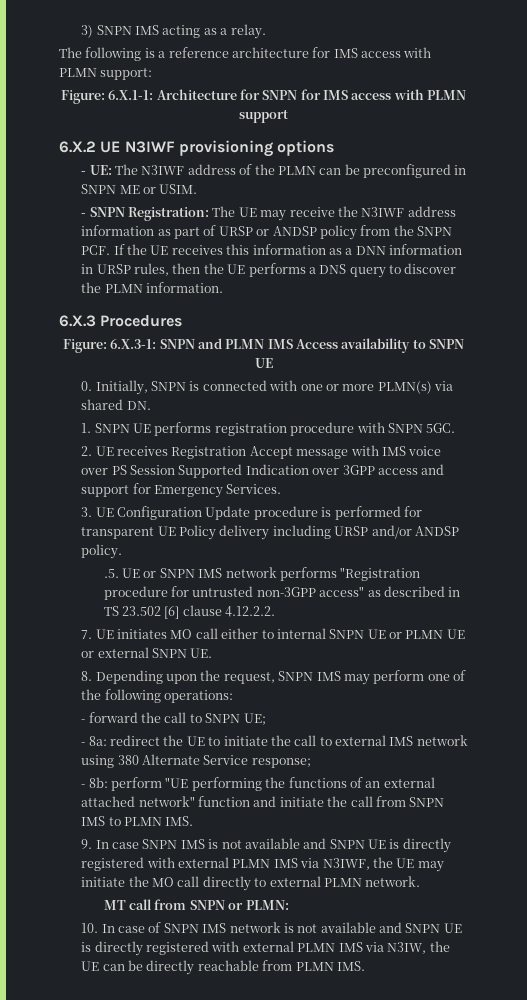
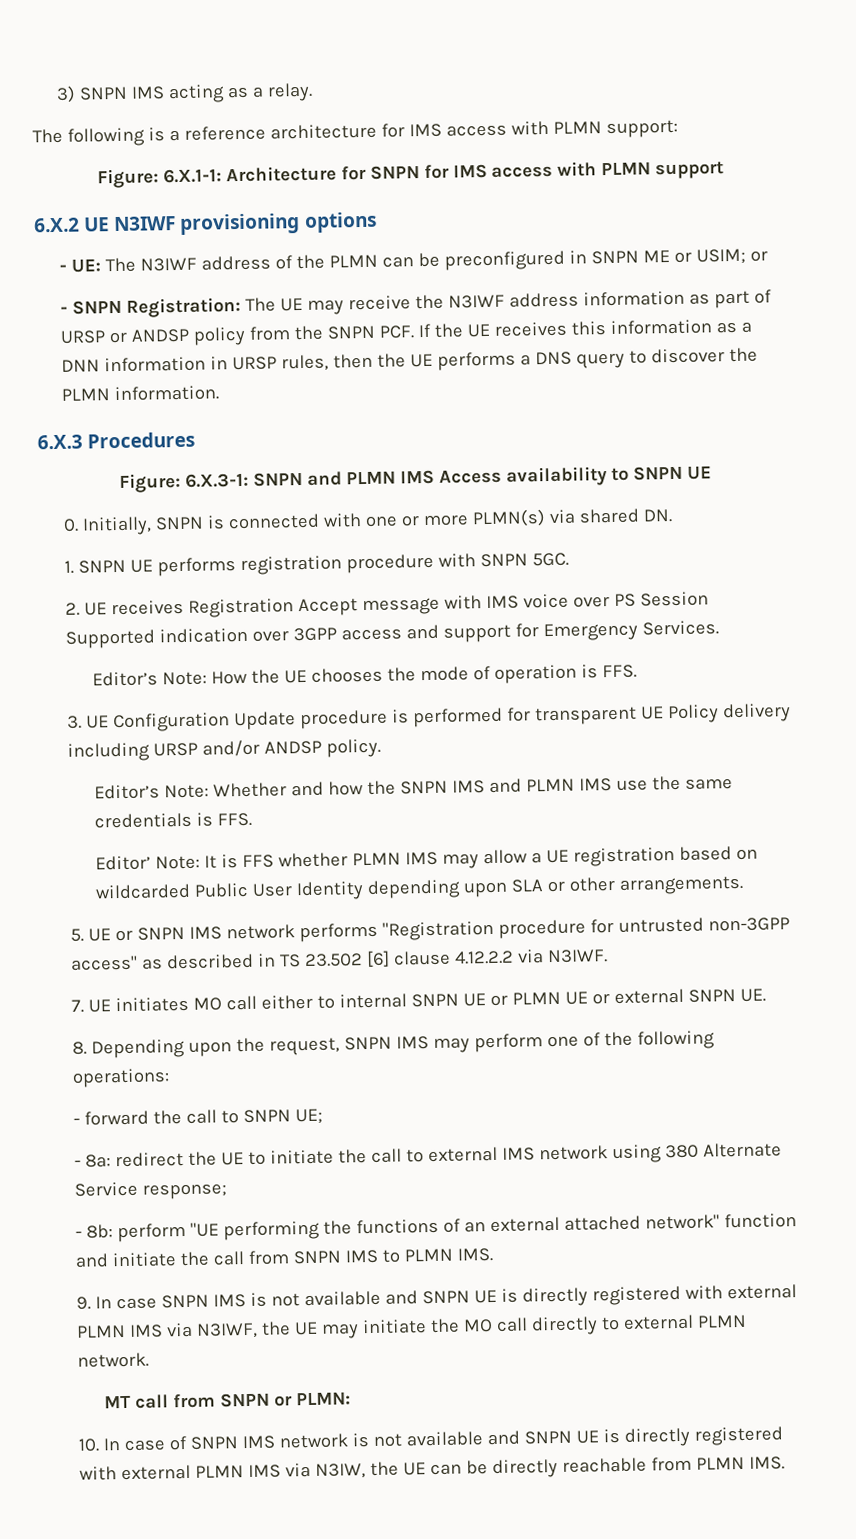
- - UE: The N3IWF address of the PLMN can be preconfigured in SNPN ME or USIM.
+ - UE: The N3IWF address of the PLMN can be preconfigured in SNPN ME or USIM; or
- 2. UE receives Registration Accept message with IMS voice over PS Session Supported Indication over 3GPP access and support for Emergency Services.
+ 2. UE receives Registration Accept message with IMS voice over PS Session Supported indication over 3GPP access and support for Emergency Services.
+ Editor’s Note: How the UE chooses the mode of operation is FFS.
- .5. UE or SNPN IMS network performs "Registration procedure for untrusted non-3GPP access" as described in TS 23.502 [6] clause 4.12.2.2.
+ Editor’s Note: Whether and how the SNPN IMS and PLMN IMS use the same credentials is FFS.
+ Editor’ Note: It is FFS whether PLMN IMS may allow a UE registration based on wildcarded Public User Identity depending upon SLA or other arrangements.
+ 5. UE or SNPN IMS network performs "Registration procedure for untrusted non-3GPP access" as described in TS 23.502 [6] clause 4.12.2.2 via N3IWF.

